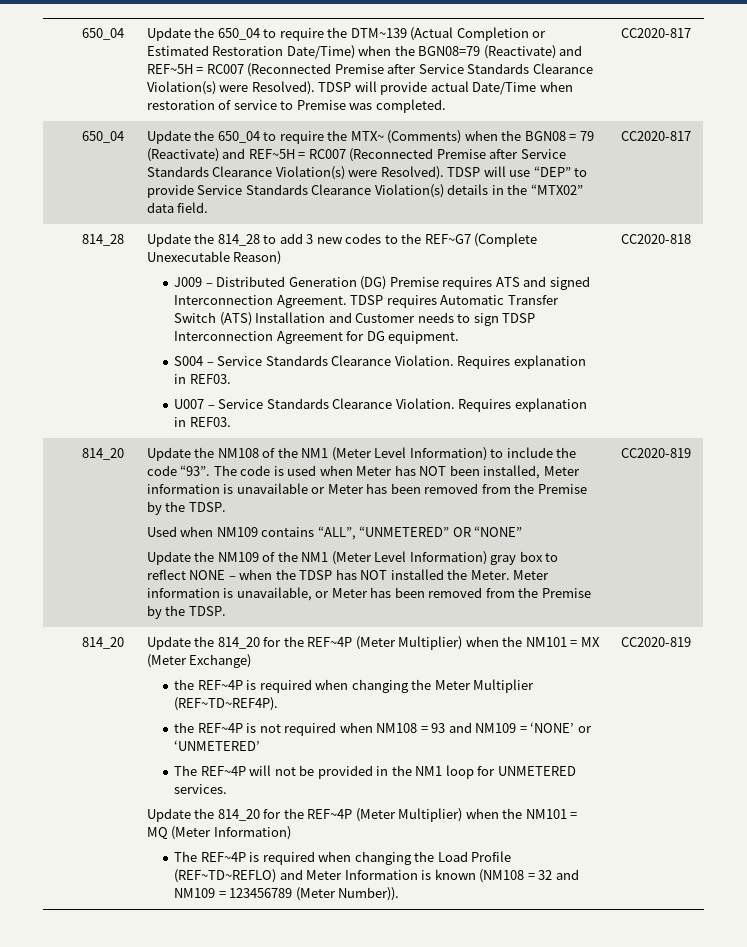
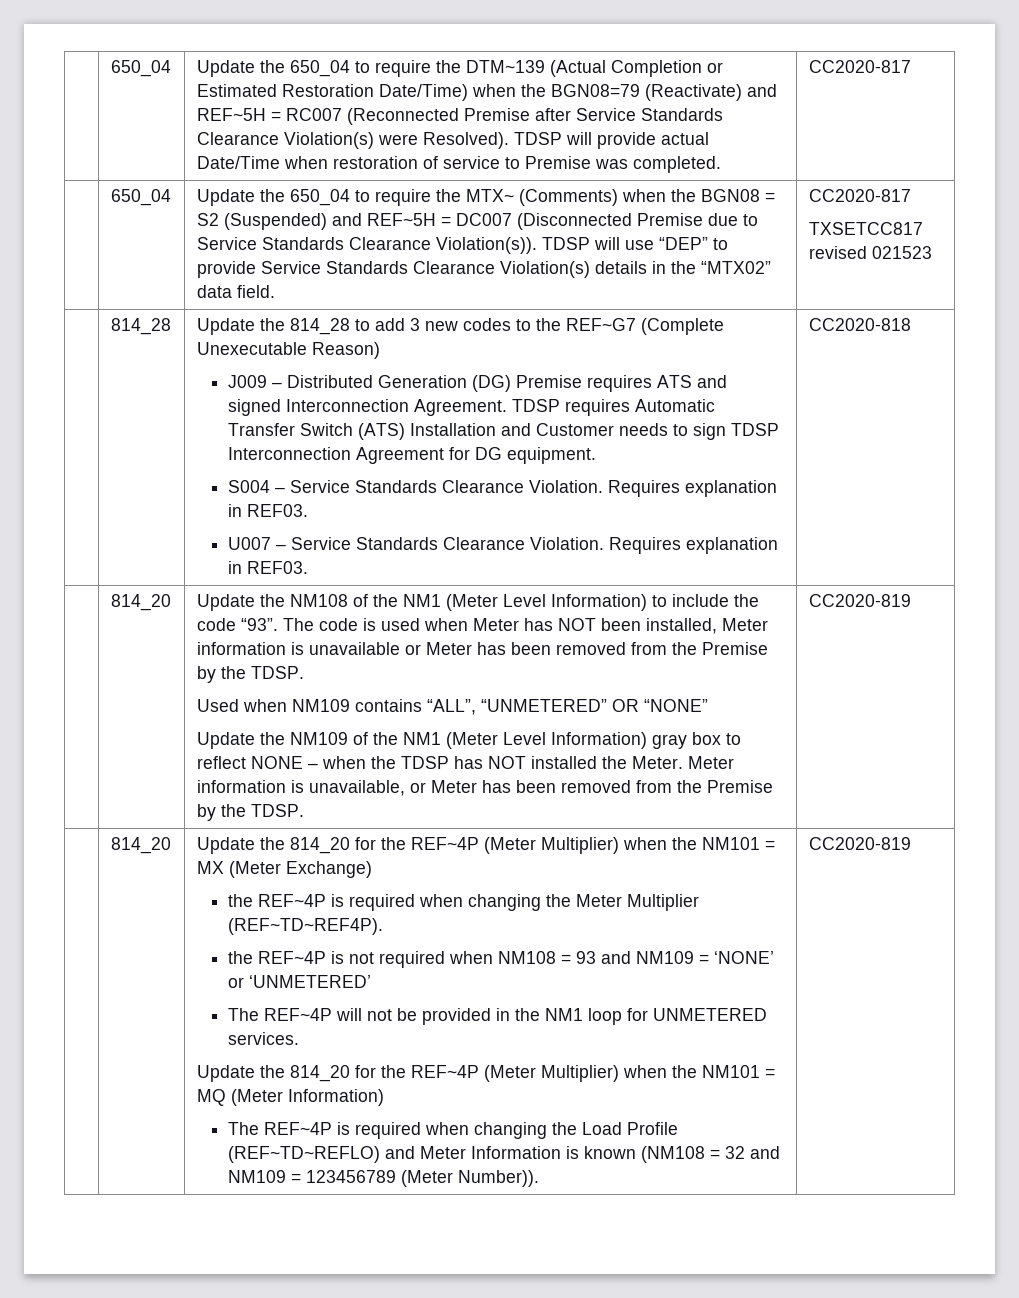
- Update the 650_04 to require the MTX~ (Comments) when the BGN08 = 79 (Reactivate) and REF~5H = RC007 (Reconnected Premise after Service Standards Clearance Violation(s) were Resolved).
+ Update the 650_04 to require the MTX~ (Comments) when the BGN08 = S2 (Suspended) and REF~5H = DC007 (Disconnected Premise due to Service Standards Clearance Violation(s)).
+ TXSETCC817 revised 021523

